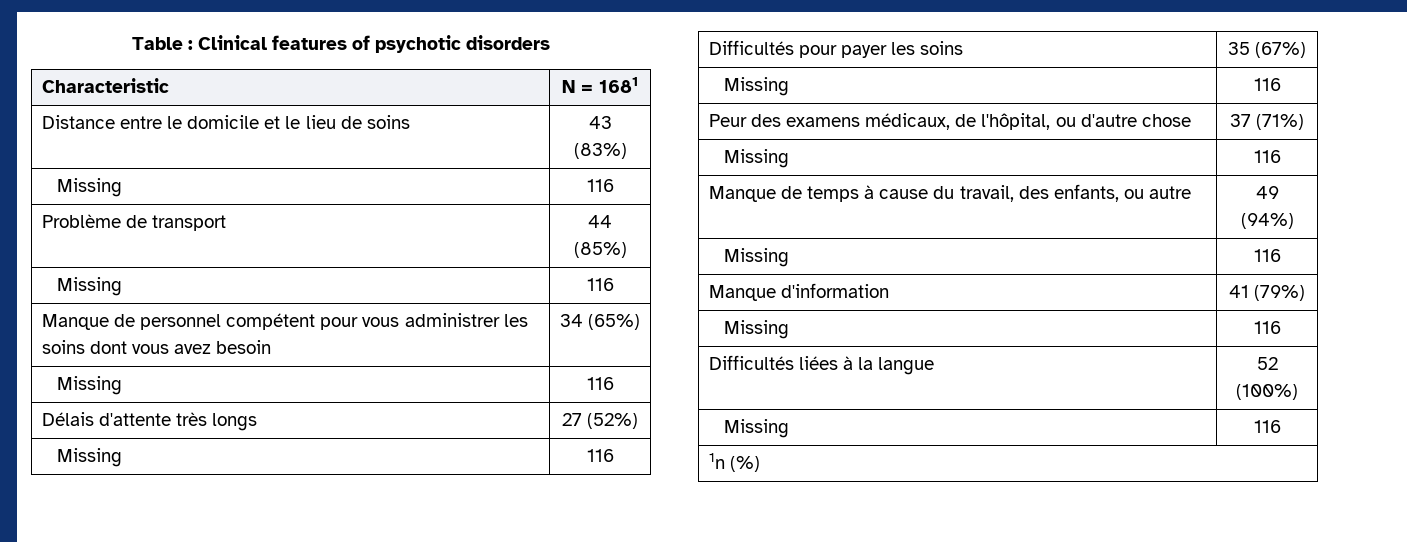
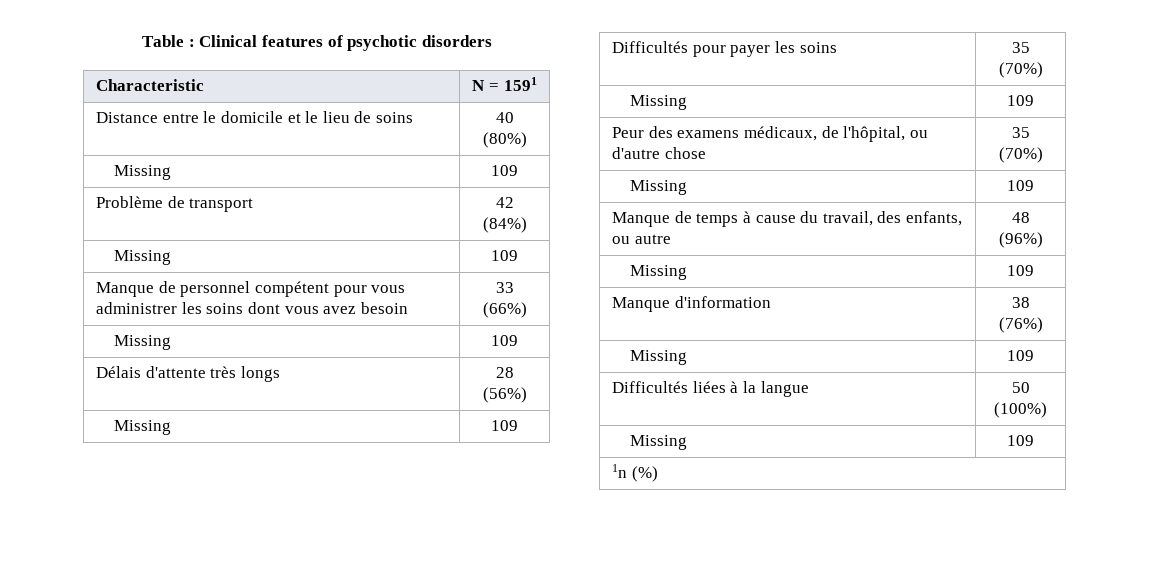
- Characteristic | N = 1681
+ Characteristic | N = 1591
- Distance entre le domicile et le lieu de soins | 43 (83%)
- Missing | 116
+ Distance entre le domicile et le lieu de soins | 40 (80%)
+ Missing | 109
- Problème de transport | 44 (85%)
- Missing | 116
+ Problème de transport | 42 (84%)
+ Missing | 109
- Manque de personnel compétent pour vous administrer les soins dont vous avez besoin | 34 (65%)
- Missing | 116
+ Manque de personnel compétent pour vous administrer les soins dont vous avez besoin | 33 (66%)
+ Missing | 109
- Délais d'attente très longs | 27 (52%)
- Missing | 116
+ Délais d'attente très longs | 28 (56%)
+ Missing | 109
- Difficultés pour payer les soins | 35 (67%)
- Missing | 116
+ Difficultés pour payer les soins | 35 (70%)
+ Missing | 109
- Peur des examens médicaux, de l'hôpital, ou d'autre chose | 37 (71%)
- Missing | 116
+ Peur des examens médicaux, de l'hôpital, ou d'autre chose | 35 (70%)
+ Missing | 109
- Manque de temps à cause du travail, des enfants, ou autre | 49 (94%)
- Missing | 116
+ Manque de temps à cause du travail, des enfants, ou autre | 48 (96%)
+ Missing | 109
- Manque d'information | 41 (79%)
- Missing | 116
+ Manque d'information | 38 (76%)
+ Missing | 109
- Difficultés liées à la langue | 52 (100%)
- Missing | 116
+ Difficultés liées à la langue | 50 (100%)
+ Missing | 109

